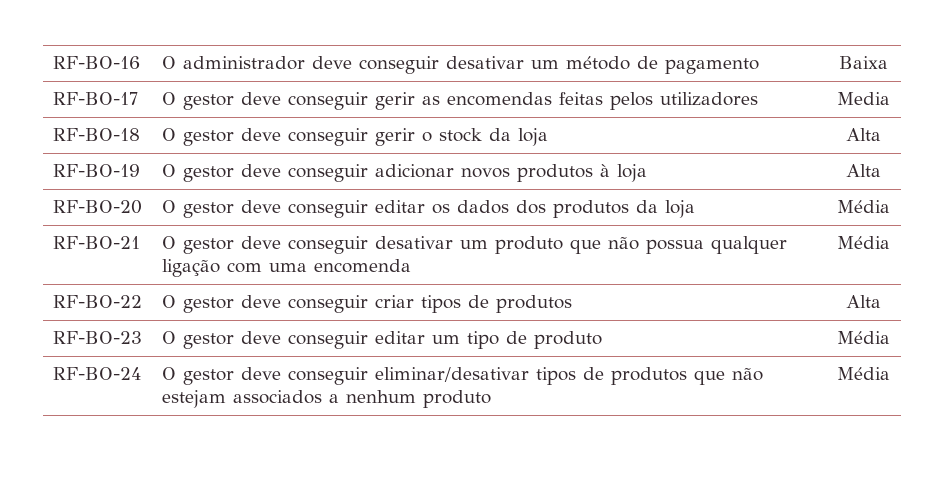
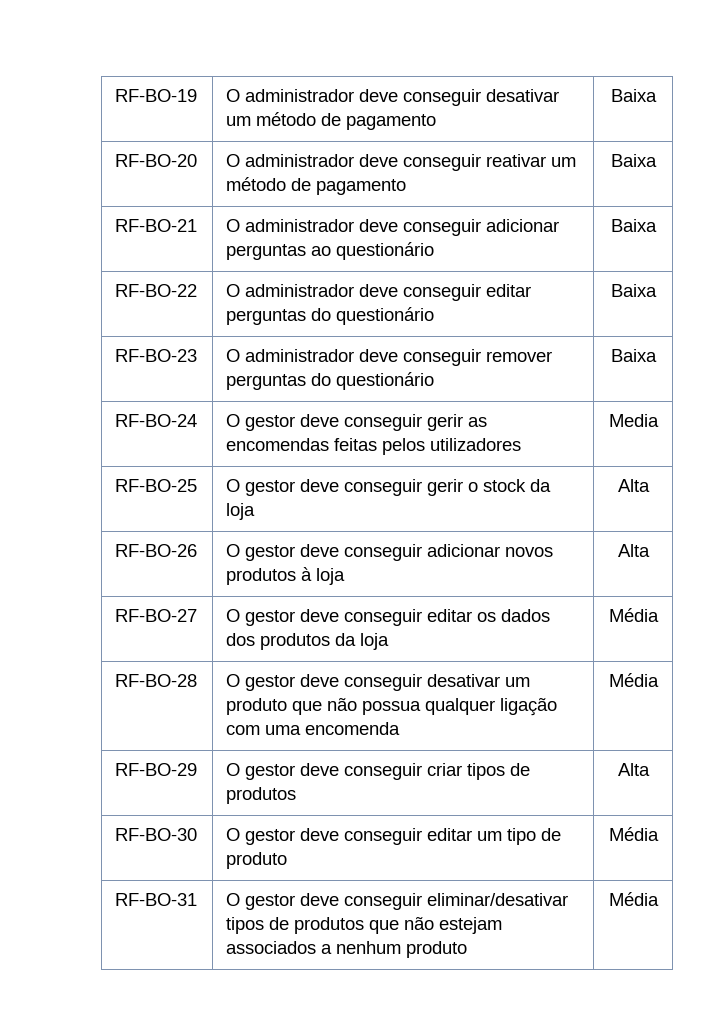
- RF-BO-16 | O administrador deve conseguir desativar um método de pagamento | Baixa
+ RF-BO-19 | O administrador deve conseguir desativar um método de pagamento | Baixa
- RF-BO-17 | O gestor deve conseguir gerir as encomendas feitas pelos utilizadores | Media
+ RF-BO-20 | O administrador deve conseguir reativar um método de pagamento | Baixa
+ RF-BO-21 | O administrador deve conseguir adicionar perguntas ao questionário | Baixa
+ RF-BO-22 | O administrador deve conseguir editar perguntas do questionário | Baixa
+ RF-BO-23 | O administrador deve conseguir remover perguntas do questionário | Baixa
+ RF-BO-24 | O gestor deve conseguir gerir as encomendas feitas pelos utilizadores | Media
- RF-BO-18 | O gestor deve conseguir gerir o stock da loja | Alta
+ RF-BO-25 | O gestor deve conseguir gerir o stock da loja | Alta
- RF-BO-19 | O gestor deve conseguir adicionar novos produtos à loja | Alta
+ RF-BO-26 | O gestor deve conseguir adicionar novos produtos à loja | Alta
- RF-BO-20 | O gestor deve conseguir editar os dados dos produtos da loja | Média
+ RF-BO-27 | O gestor deve conseguir editar os dados dos produtos da loja | Média
- RF-BO-21 | O gestor deve conseguir desativar um produto que não possua qualquer ligação com uma encomenda | Média
+ RF-BO-28 | O gestor deve conseguir desativar um produto que não possua qualquer ligação com uma encomenda | Média
- RF-BO-22 | O gestor deve conseguir criar tipos de produtos | Alta
+ RF-BO-29 | O gestor deve conseguir criar tipos de produtos | Alta
- RF-BO-23 | O gestor deve conseguir editar um tipo de produto | Média
+ RF-BO-30 | O gestor deve conseguir editar um tipo de produto | Média
- RF-BO-24 | O gestor deve conseguir eliminar/desativar tipos de produtos que não estejam associados a nenhum produto | Média
+ RF-BO-31 | O gestor deve conseguir eliminar/desativar tipos de produtos que não estejam associados a nenhum produto | Média

